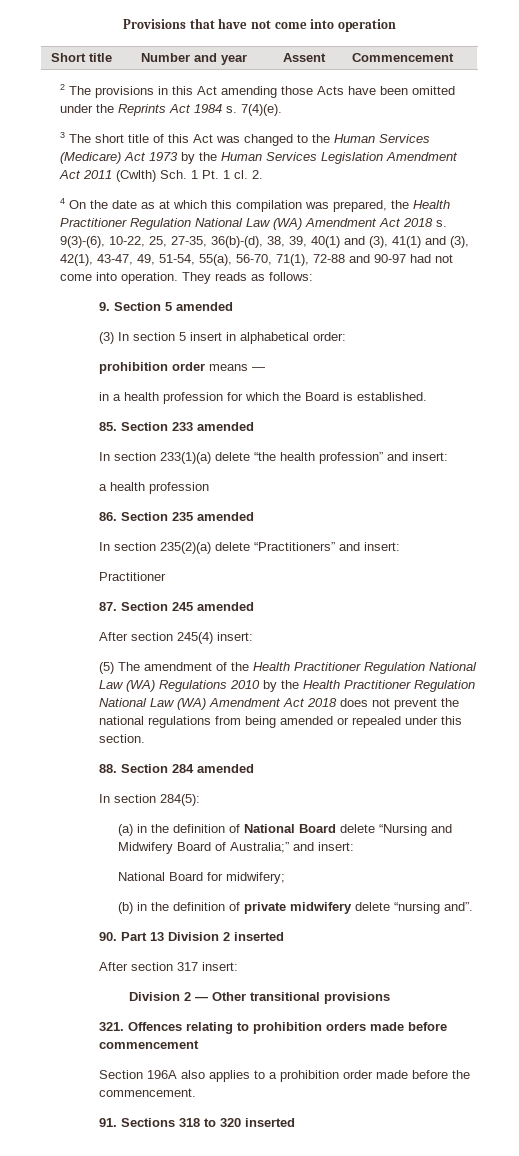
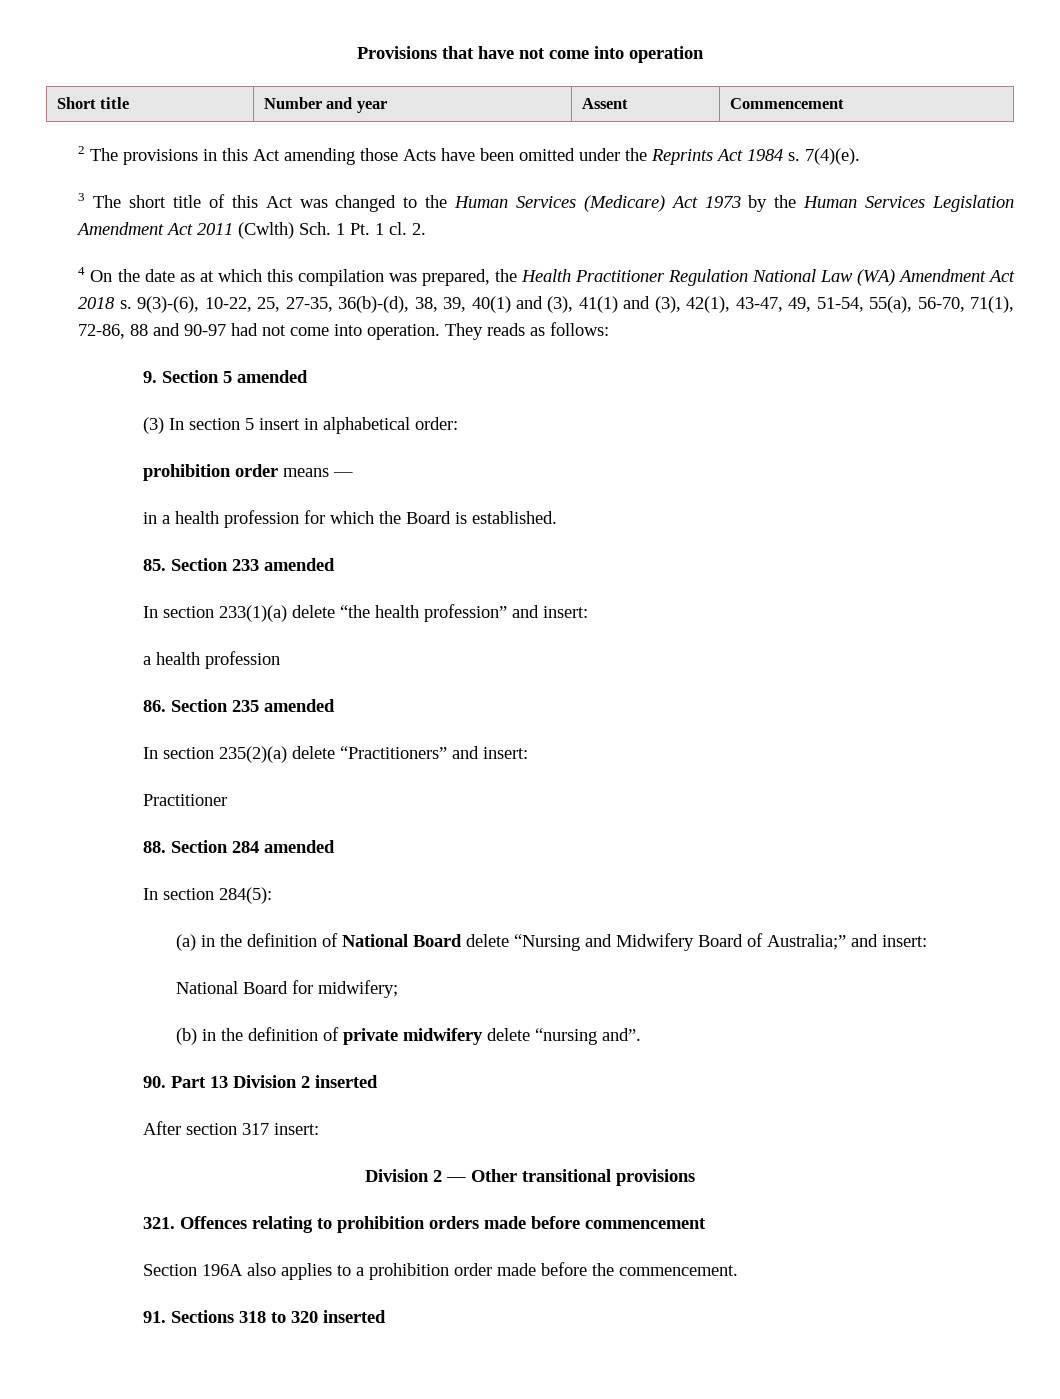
- 9(3)-(6), 10-22, 25, 27-35, 36(b)-(d), 38, 39, 40(1) and (3), 41(1) and (3), 42(1), 43-47, 49, 51-54, 55(a), 56-70, 71(1), 72-88 and 90-97 had not come into operation.
+ 9(3)-(6), 10-22, 25, 27-35, 36(b)-(d), 38, 39, 40(1) and (3), 41(1) and (3), 42(1), 43-47, 49, 51-54, 55(a), 56-70, 71(1), 72-86, 88 and 90-97 had not come into operation.
- 87. Section 245 amended
- After section 245(4) insert:
- (5) The amendment of the Health Practitioner Regulation National Law (WA) Regulations 2010 by the Health Practitioner Regulation National Law (WA) Amendment Act 2018 does not prevent the national regulations from being amended or repealed under this section.

